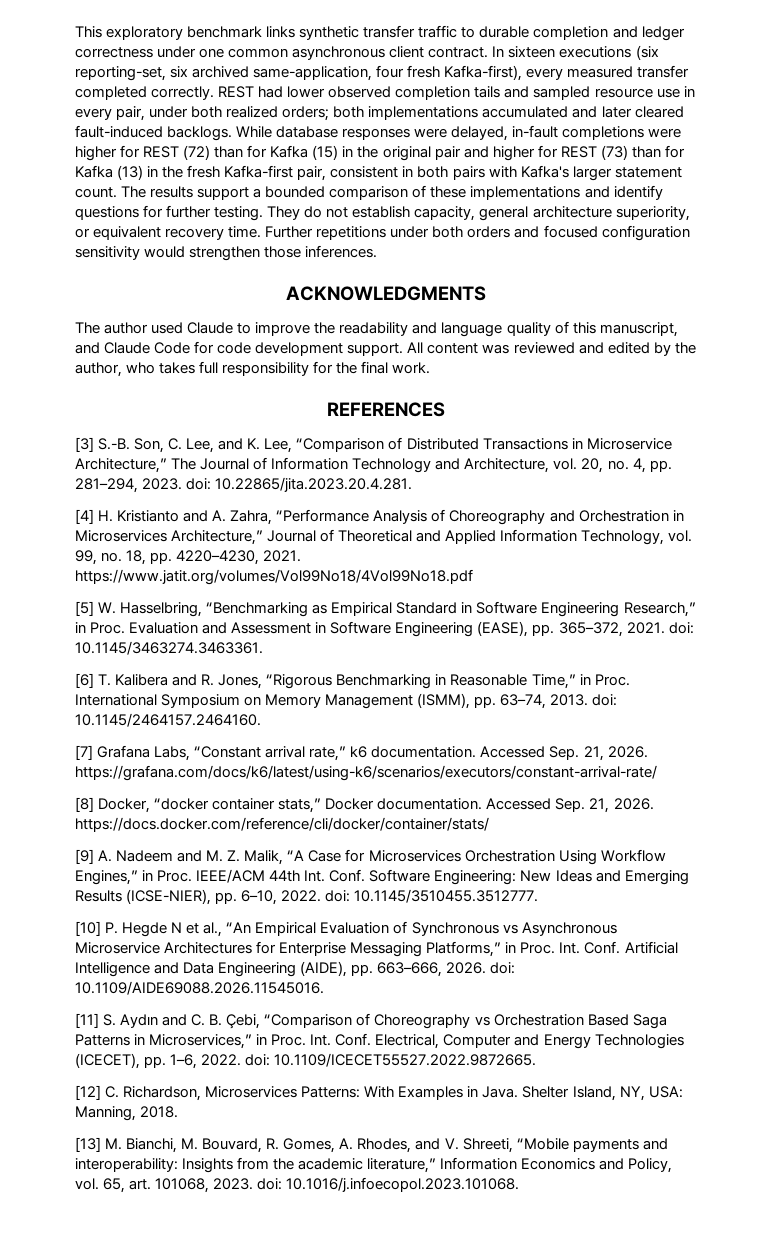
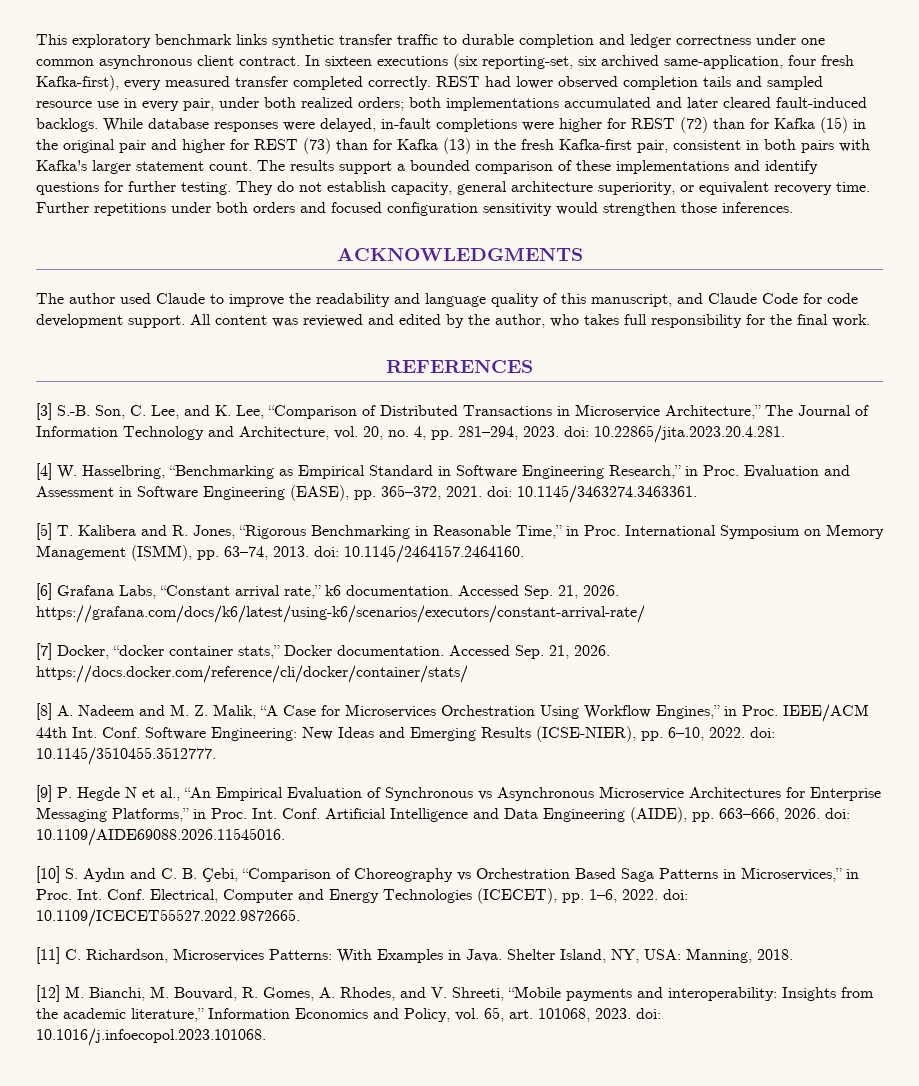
- [4] H. Kristianto and A. Zahra, “Performance Analysis of Choreography and Orchestration in Microservices Architecture,” Journal of Theoretical and Applied Information Technology, vol. 99, no. 18, pp. 4220–4230, 2021. https://www.jatit.org/volumes/Vol99No18/4Vol99No18.pdf
- [5] W. Hasselbring, “Benchmarking as Empirical Standard in Software Engineering Research,” in Proc.
+ [4] W. Hasselbring, “Benchmarking as Empirical Standard in Software Engineering Research,” in Proc.
- [6] T. Kalibera and R. Jones, “Rigorous Benchmarking in Reasonable Time,” in Proc.
+ [5] T. Kalibera and R. Jones, “Rigorous Benchmarking in Reasonable Time,” in Proc.
- [7] Grafana Labs, “Constant arrival rate,” k6 documentation.
+ [6] Grafana Labs, “Constant arrival rate,” k6 documentation.
- [8] Docker, “docker container stats,” Docker documentation.
+ [7] Docker, “docker container stats,” Docker documentation.
- [9] A. Nadeem and M. Z. Malik, “A Case for Microservices Orchestration Using Workflow Engines,” in Proc.
+ [8] A. Nadeem and M. Z. Malik, “A Case for Microservices Orchestration Using Workflow Engines,” in Proc.
- [10] P. Hegde N et al., “An Empirical Evaluation of Synchronous vs Asynchronous Microservice Architectures for Enterprise Messaging Platforms,” in Proc.
+ [9] P. Hegde N et al., “An Empirical Evaluation of Synchronous vs Asynchronous Microservice Architectures for Enterprise Messaging Platforms,” in Proc.
- [11] S. Aydın and C. B. Çebi, “Comparison of Choreography vs Orchestration Based Saga Patterns in Microservices,” in Proc.
+ [10] S. Aydın and C. B. Çebi, “Comparison of Choreography vs Orchestration Based Saga Patterns in Microservices,” in Proc.
- [12] C. Richardson, Microservices Patterns: With Examples in Java.
+ [11] C. Richardson, Microservices Patterns: With Examples in Java.
- [13] M. Bianchi, M. Bouvard, R. Gomes, A. Rhodes, and V. Shreeti, “Mobile payments and interoperability: Insights from the academic literature,” Information Economics and Policy, vol. 65, art. 101068, 2023. doi: 10.1016/j.infoecopol.2023.101068.
+ [12] M. Bianchi, M. Bouvard, R. Gomes, A. Rhodes, and V. Shreeti, “Mobile payments and interoperability: Insights from the academic literature,” Information Economics and Policy, vol. 65, art. 101068, 2023. doi: 10.1016/j.infoecopol.2023.101068.

